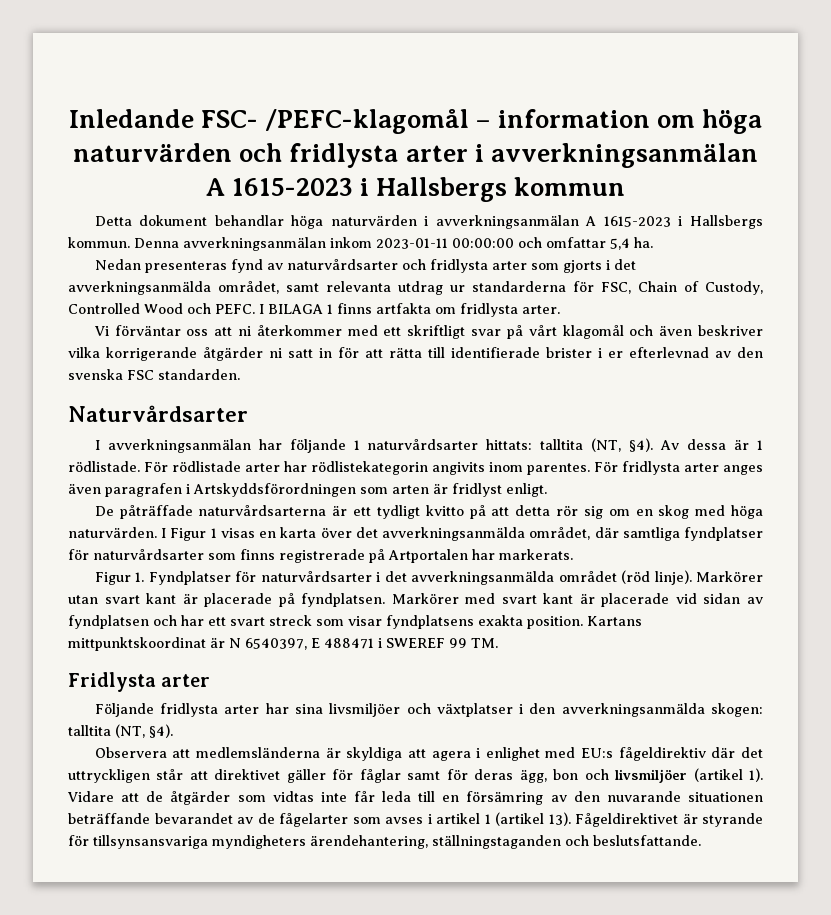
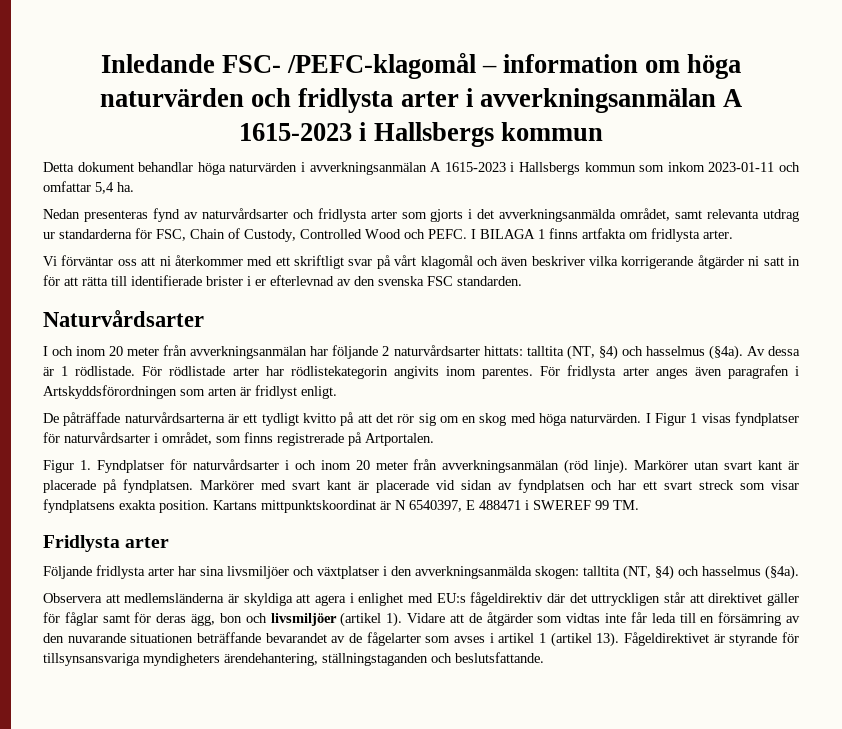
- Detta dokument behandlar höga naturvärden i avverkningsanmälan A 1615-2023 i Hallsbergs kommun. Denna avverkningsanmälan inkom 2023-01-11 00:00:00 och omfattar 5,4 ha.
+ Detta dokument behandlar höga naturvärden i avverkningsanmälan A 1615-2023 i Hallsbergs kommun som inkom 2023-01-11 och omfattar 5,4 ha.
- I avverkningsanmälan har följande 1 naturvårdsarter hittats: talltita (NT, §4).
+ I och inom 20 meter från avverkningsanmälan har följande 2 naturvårdsarter hittats: talltita (NT, §4) och hasselmus (§4a).
- De påträffade naturvårdsarterna är ett tydligt kvitto på att detta rör sig om en skog med höga naturvärden.
+ De påträffade naturvårdsarterna är ett tydligt kvitto på att det rör sig om en skog med höga naturvärden.
- I Figur 1 visas en karta över det avverkningsanmälda området, där samtliga fyndplatser för naturvårdsarter som finns registrerade på Artportalen har markerats.
+ I Figur 1 visas fyndplatser för naturvårdsarter i området, som finns registrerade på Artportalen.
- Figur 1. Fyndplatser för naturvårdsarter i det avverkningsanmälda området (röd linje).
+ Figur 1. Fyndplatser för naturvårdsarter i och inom 20 meter från avverkningsanmälan (röd linje).
- Följande fridlysta arter har sina livsmiljöer och växtplatser i den avverkningsanmälda skogen: talltita (NT, §4).
+ Följande fridlysta arter har sina livsmiljöer och växtplatser i den avverkningsanmälda skogen: talltita (NT, §4) och hasselmus (§4a).

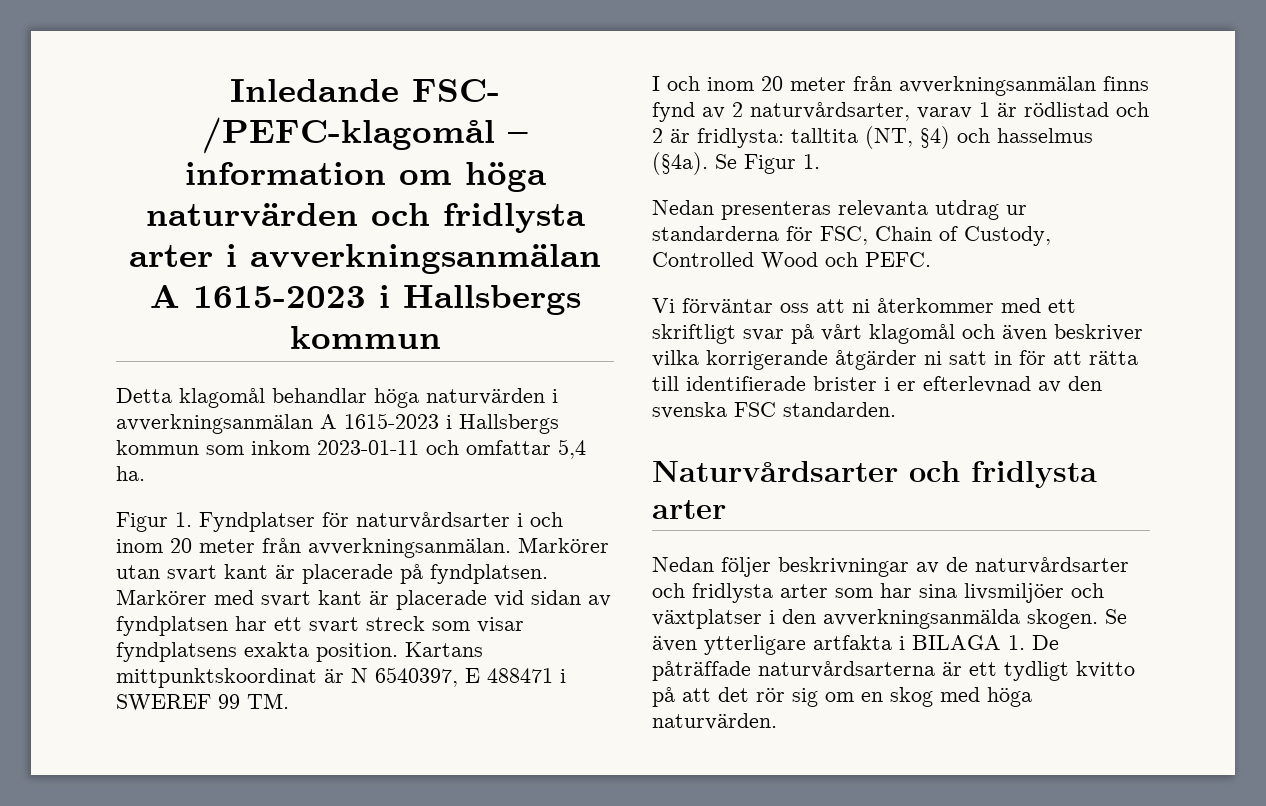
- Detta dokument behandlar höga naturvärden i avverkningsanmälan A 1615-2023 i Hallsbergs kommun som inkom 2023-01-11 och omfattar 5,4 ha.
+ Detta klagomål behandlar höga naturvärden i avverkningsanmälan A 1615-2023 i Hallsbergs kommun som inkom 2023-01-11 och omfattar 5,4 ha.
- Nedan presenteras fynd av naturvårdsarter och fridlysta arter som gjorts i det avverkningsanmälda området, samt relevanta utdrag ur standarderna för FSC, Chain of Custody, Controlled Wood och PEFC. I BILAGA 1 finns artfakta om fridlysta arter.
+ Figur 1. Fyndplatser för naturvårdsarter i och inom 20 meter från avverkningsanmälan. Markörer utan svart kant är placerade på fyndplatsen. Markörer med svart kant är placerade vid sidan av fyndplatsen har ett svart streck som visar fyndplatsens exakta position. Kartans mittpunktskoordinat är N 6540397, E 488471 i SWEREF 99 TM.
+ I och inom 20 meter från avverkningsanmälan finns fynd av 2 naturvårdsarter, varav 1 är rödlistad och 2 är fridlysta: talltita (NT, §4) och hasselmus (§4a). Se Figur 1.
+ Nedan presenteras relevanta utdrag ur standarderna för FSC, Chain of Custody, Controlled Wood och PEFC.
- Naturvårdsarter
- I och inom 20 meter från avverkningsanmälan har följande 2 naturvårdsarter hittats: talltita (NT, §4) och hasselmus (§4a). Av dessa är 1 rödlistade. För rödlistade arter har rödlistekategorin angivits inom parentes. För fridlysta arter anges även paragrafen i Artskyddsförordningen som arten är fridlyst enligt.
- De påträffade naturvårdsarterna är ett tydligt kvitto på att det rör sig om en skog med höga naturvärden. I Figur 1 visas fyndplatser för naturvårdsarter i området, som finns registrerade på Artportalen.
- Figur 1. Fyndplatser för naturvårdsarter i och inom 20 meter från avverkningsanmälan (röd linje). Markörer utan svart kant är placerade på fyndplatsen. Markörer med svart kant är placerade vid sidan av fyndplatsen och har ett svart streck som visar fyndplatsens exakta position. Kartans mittpunktskoordinat är N 6540397, E 488471 i SWEREF 99 TM.
- Fridlysta arter
- Följande fridlysta arter har sina livsmiljöer och växtplatser i den avverkningsanmälda skogen: talltita (NT, §4) och hasselmus (§4a).
- Observera att medlemsländerna är skyldiga att agera i enlighet med EU:s fågeldirektiv där det uttryckligen står att direktivet gäller för fåglar samt för deras ägg, bon och livsmiljöer (artikel 1). Vidare att de åtgärder som vidtas inte får leda till en försämring av den nuvarande situationen beträffande bevarandet av de fågelarter som avses i artikel 1 (artikel 13). Fågeldirektivet är styrande för tillsynsansvariga myndigheters ärendehantering, ställningstaganden och beslutsfattande.
+ Naturvårdsarter och fridlysta arter
+ Nedan följer beskrivningar av de naturvårdsarter och fridlysta arter som har sina livsmiljöer och växtplatser i den avverkningsanmälda skogen. Se även ytterligare artfakta i BILAGA 1. De påträffade naturvårdsarterna är ett tydligt kvitto på att det rör sig om en skog med höga naturvärden.

